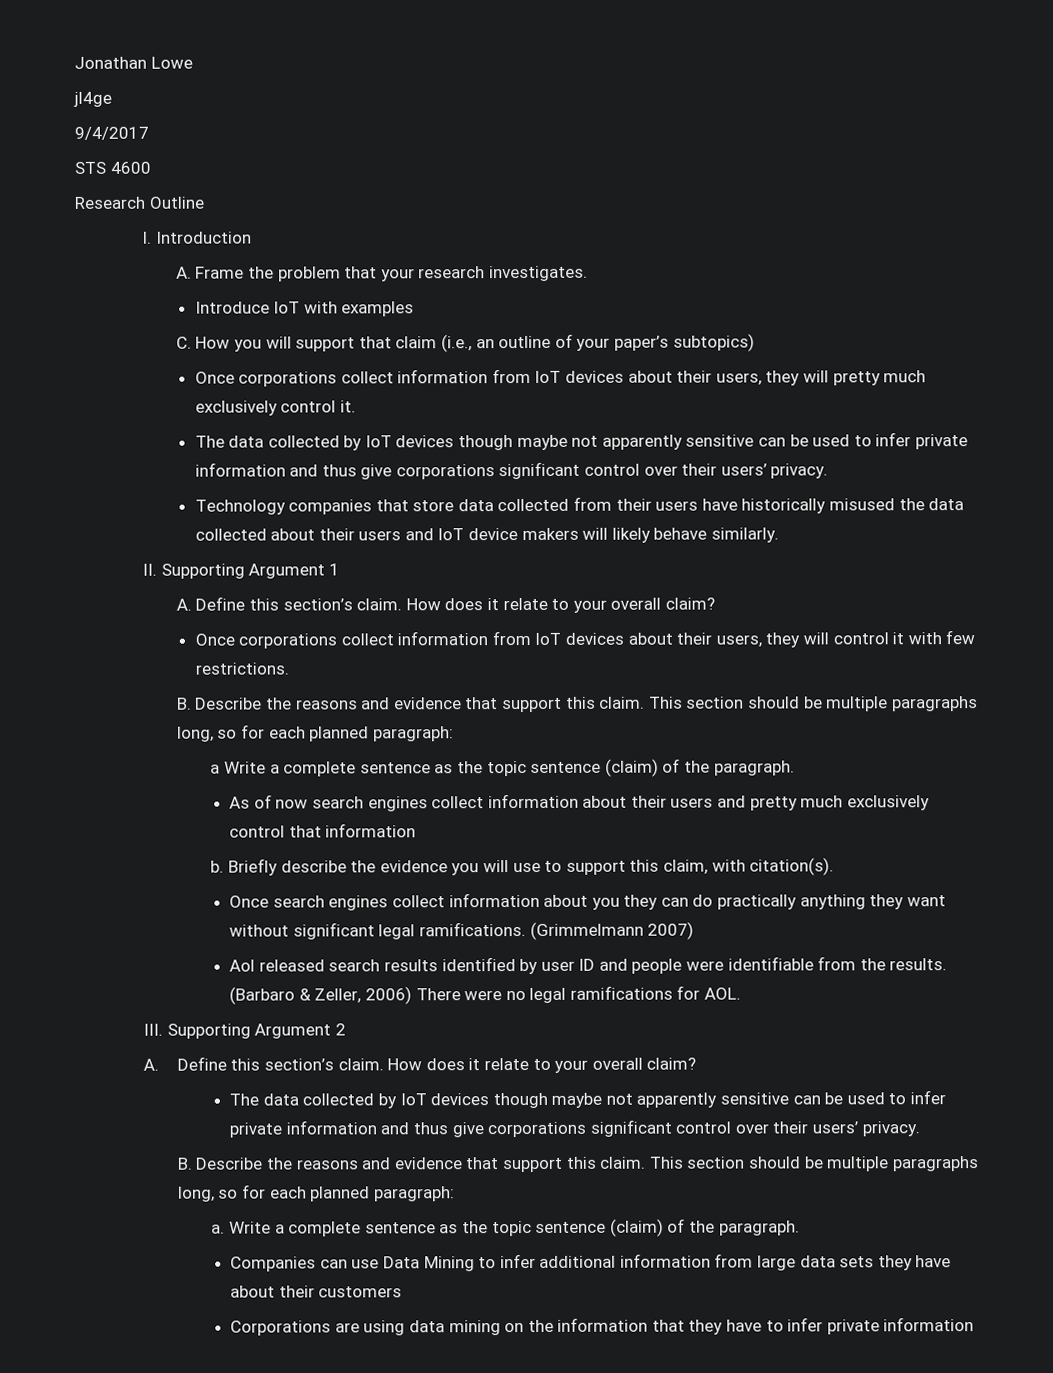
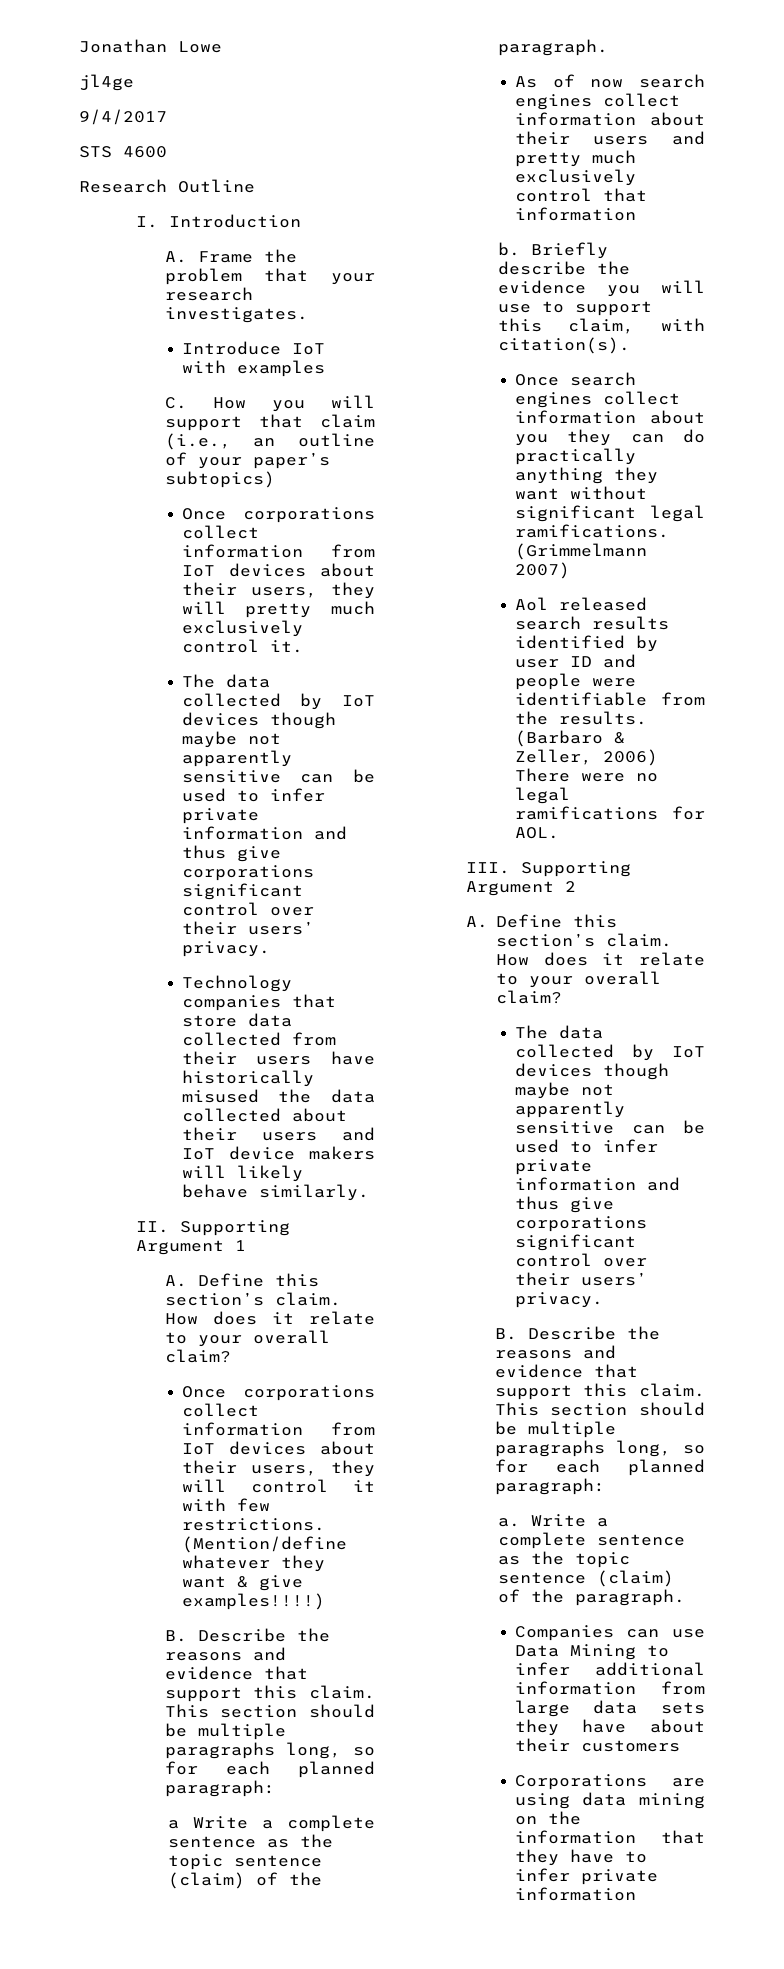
+ (Mention/define whatever they want & give examples!!!!)

